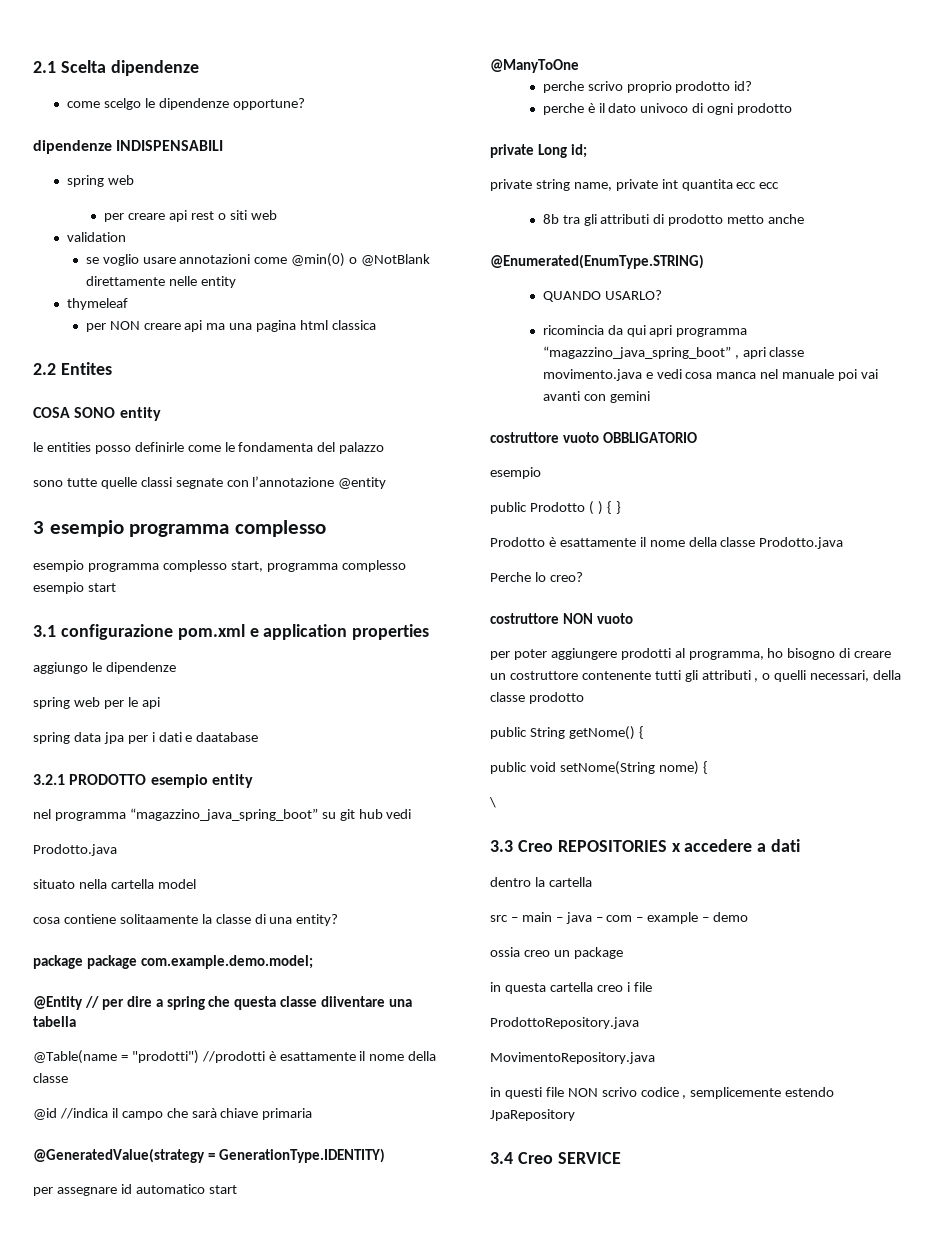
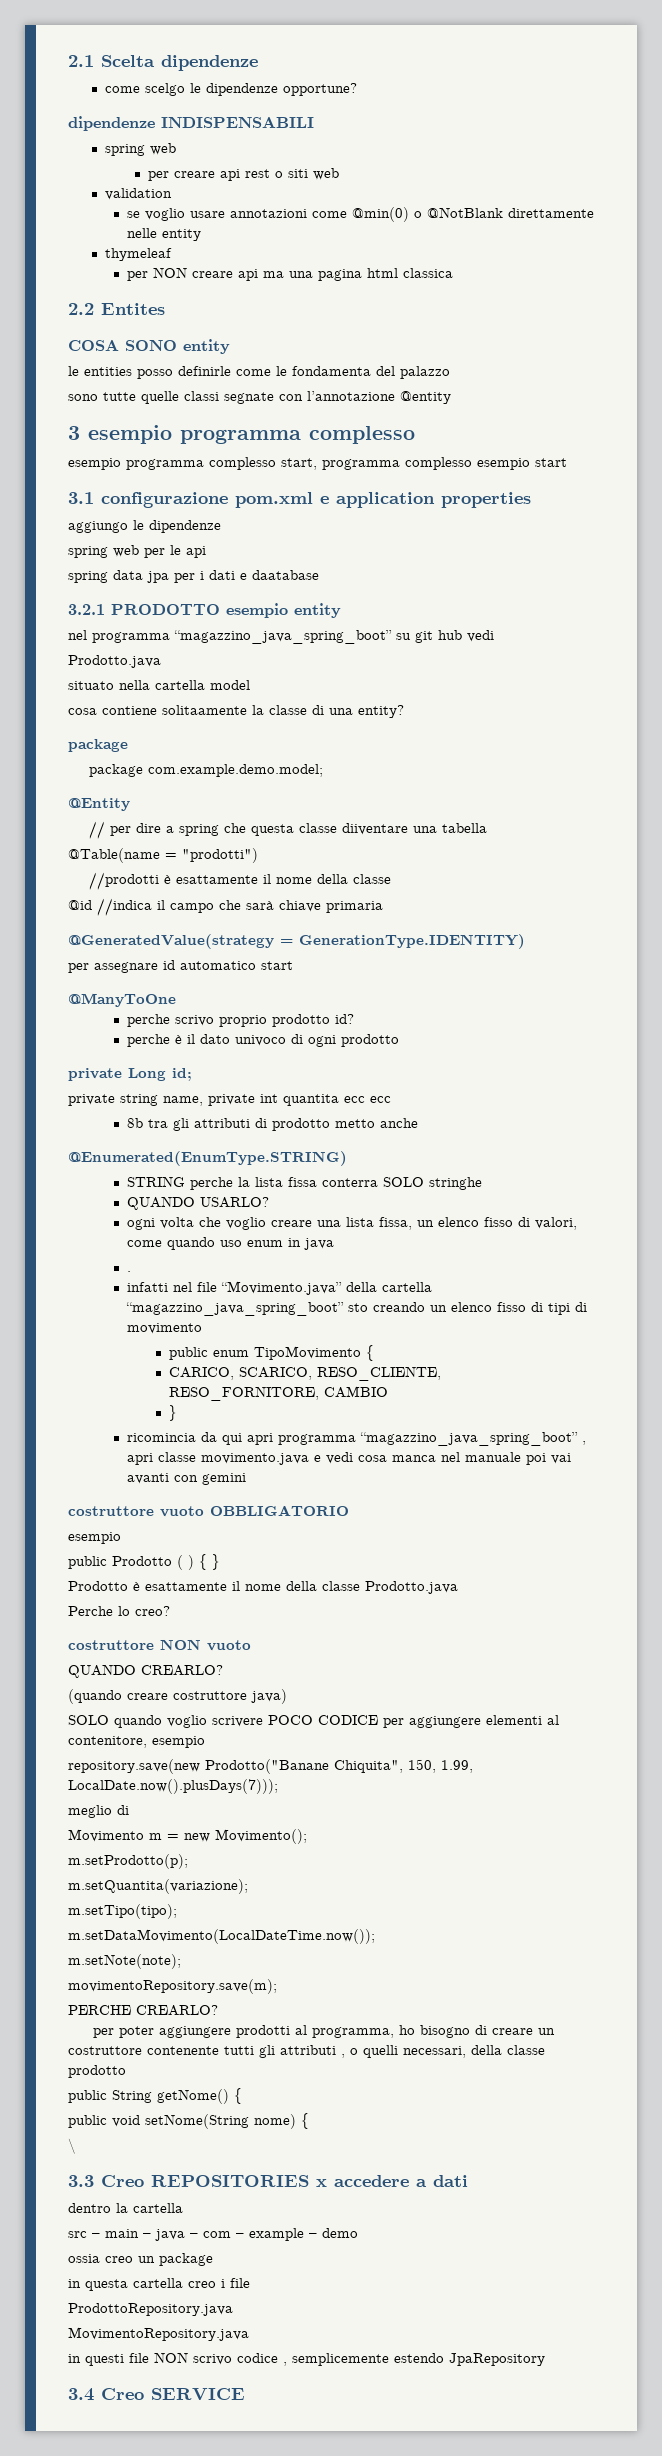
  cosa contiene solitaamente la classe di una entity?
- package package com.example.demo.model;
+ package
+ package com.example.demo.model;
- @Entity // per dire a spring che questa classe diiventare una tabella
+ @Entity
+ // per dire a spring che questa classe diiventare una tabella
- @Table(name = "prodotti") //prodotti è esattamente il nome della classe
+ @Table(name = "prodotti")
+ //prodotti è esattamente il nome della classe
+ STRING perche la lista fissa conterra SOLO stringhe
  QUANDO USARLO?
+ ogni volta che voglio creare una lista fissa, un elenco fisso di valori, come quando uso enum in java
+ .
+ infatti nel file “Movimento.java” della cartella “magazzino_java_spring_boot” sto creando un elenco fisso di tipi di movimento
+ public enum TipoMovimento {
+ CARICO, SCARICO, RESO_CLIENTE, RESO_FORNITORE, CAMBIO
+ }
+ QUANDO CREARLO?
+ (quando creare costruttore java)
+ SOLO quando voglio scrivere POCO CODICE per aggiungere elementi al contenitore, esempio
+ repository.save(new Prodotto("Banane Chiquita", 150, 1.99, LocalDate.now().plusDays(7)));
+ meglio di
+ Movimento m = new Movimento();
+ m.setProdotto(p);
+ m.setQuantita(variazione);
+ m.setTipo(tipo);
+ m.setDataMovimento(LocalDateTime.now());
+ m.setNote(note);
+ movimentoRepository.save(m);
+ PERCHE CREARLO?

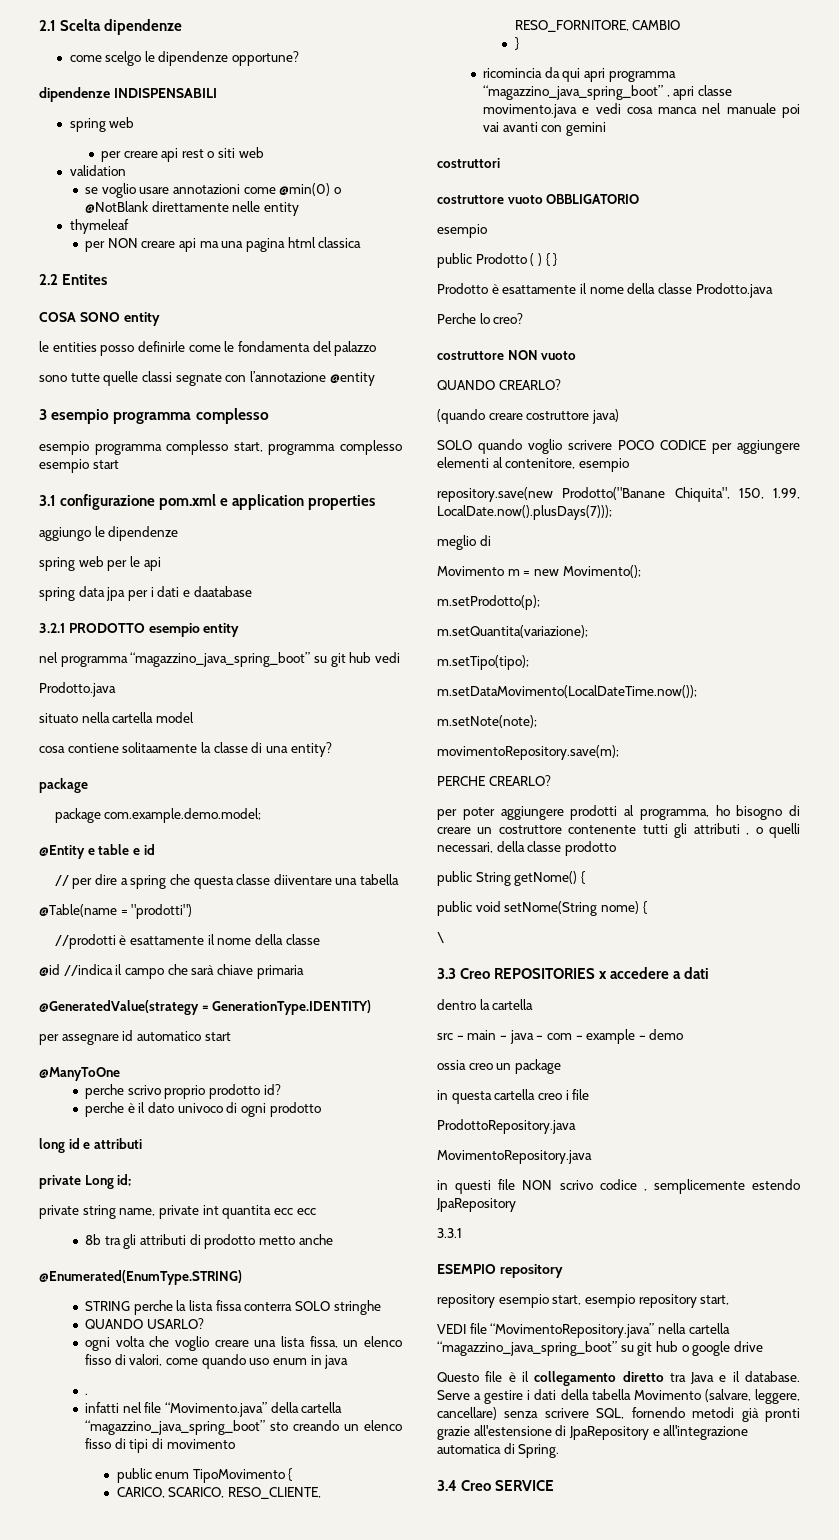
- @Entity
+ @Entity e table e id
+ long id e attributi
+ costruttori
+ 3.3.1
+ ESEMPIO repository
+ repository esempio start, esempio repository start,
+ VEDI file “MovimentoRepository.java” nella cartella “magazzino_java_spring_boot” su git hub o google drive
+ Questo file è il collegamento diretto tra Java e il database. Serve a gestire i dati della tabella Movimento (salvare, leggere, cancellare) senza scrivere SQL, fornendo metodi già pronti grazie all'estensione di JpaRepository e all'integrazione automatica di Spring.

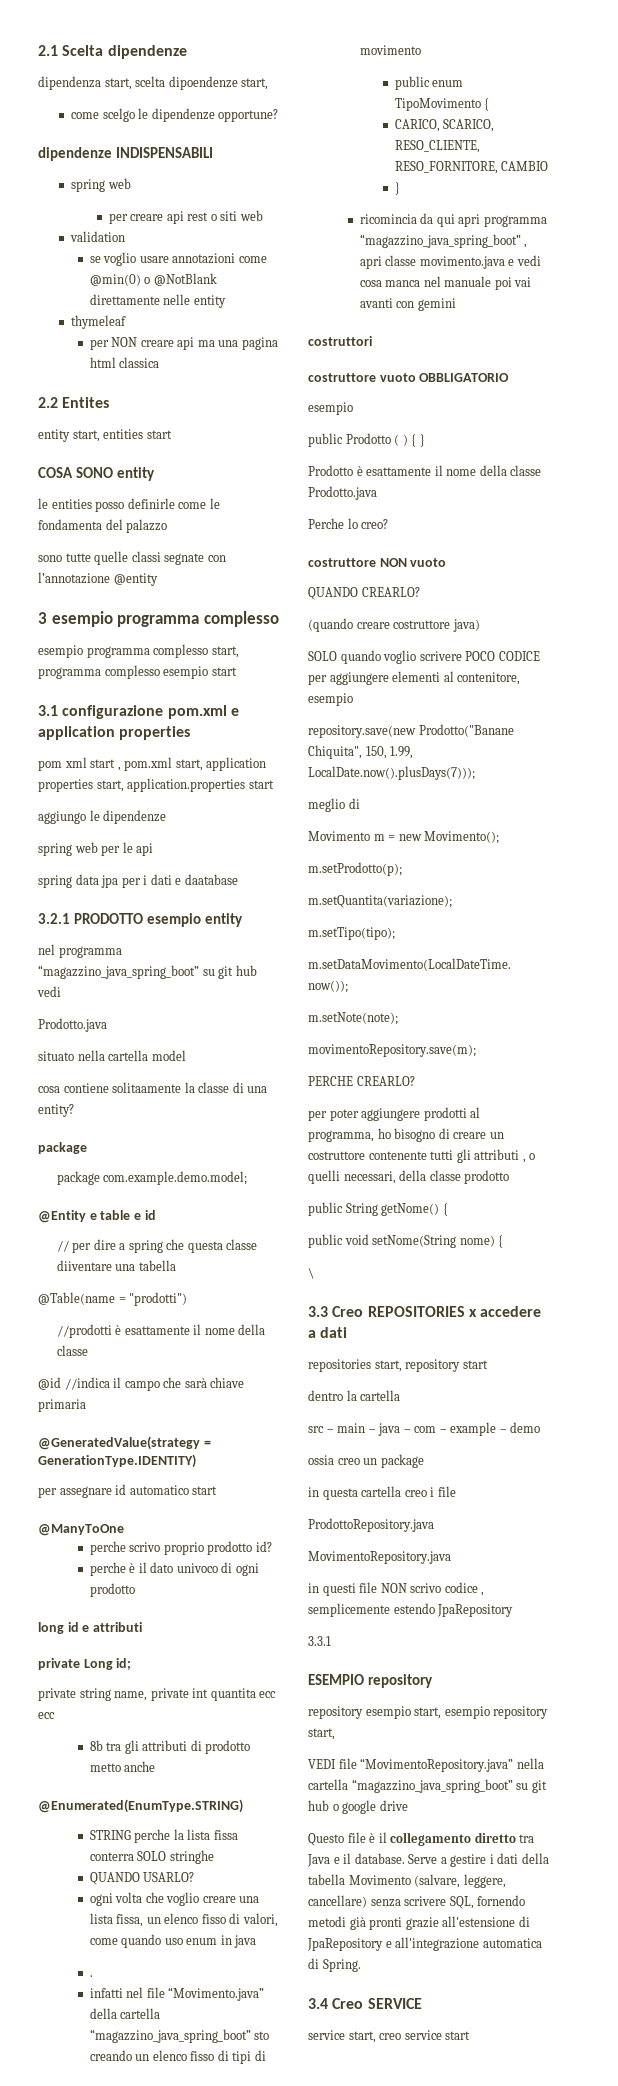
+ dipendenza start, scelta dipoendenze start,
+ entity start, entities start
+ pom xml start , pom.xml start, application properties start, application.properties start
+ repositories start, repository start
+ service start, creo service start

